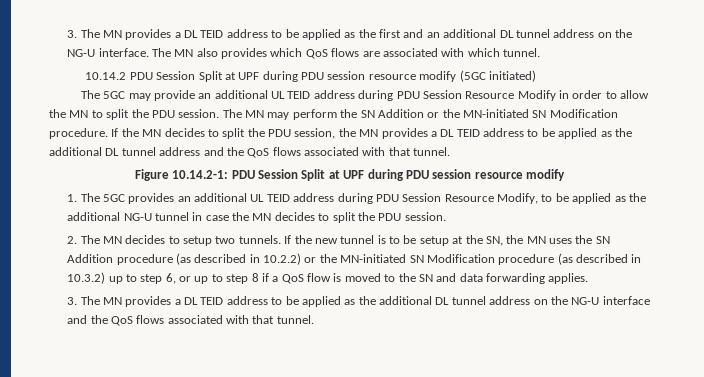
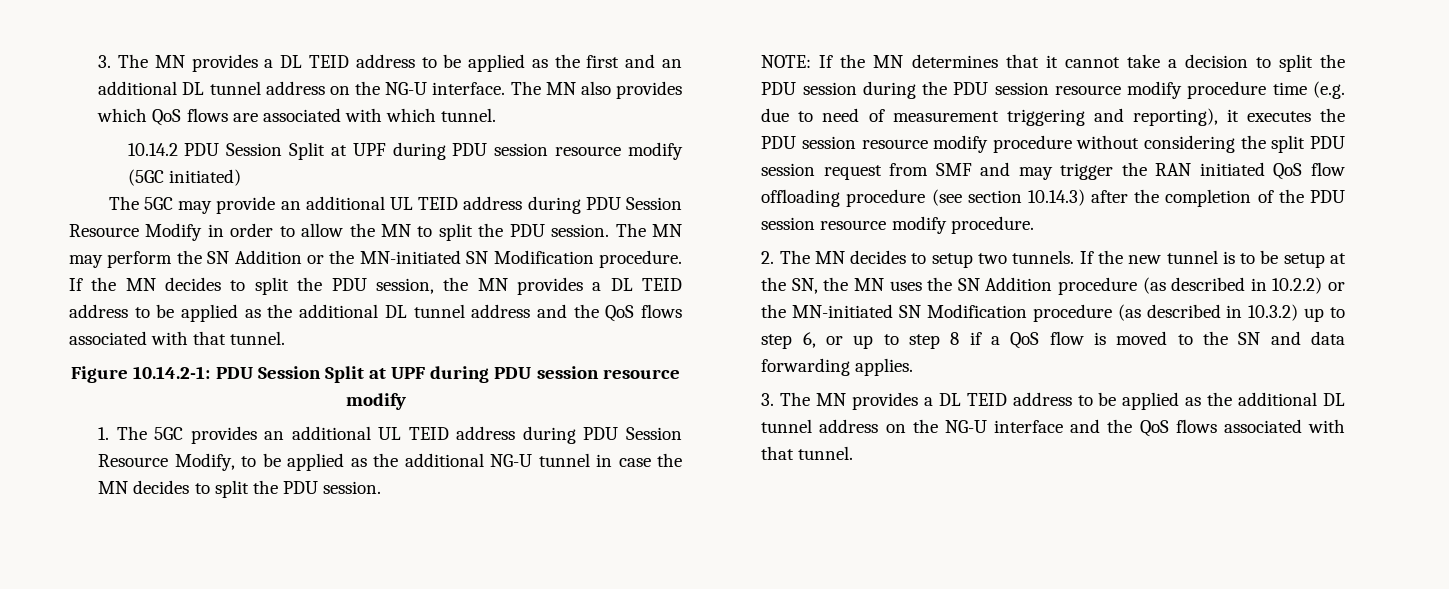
+ NOTE: If the MN determines that it cannot take a decision to split the PDU session during the PDU session resource modify procedure time (e.g. due to need of measurement triggering and reporting), it executes the PDU session resource modify procedure without considering the split PDU session request from SMF and may trigger the RAN initiated QoS flow offloading procedure (see section 10.14.3) after the completion of the PDU session resource modify procedure.

